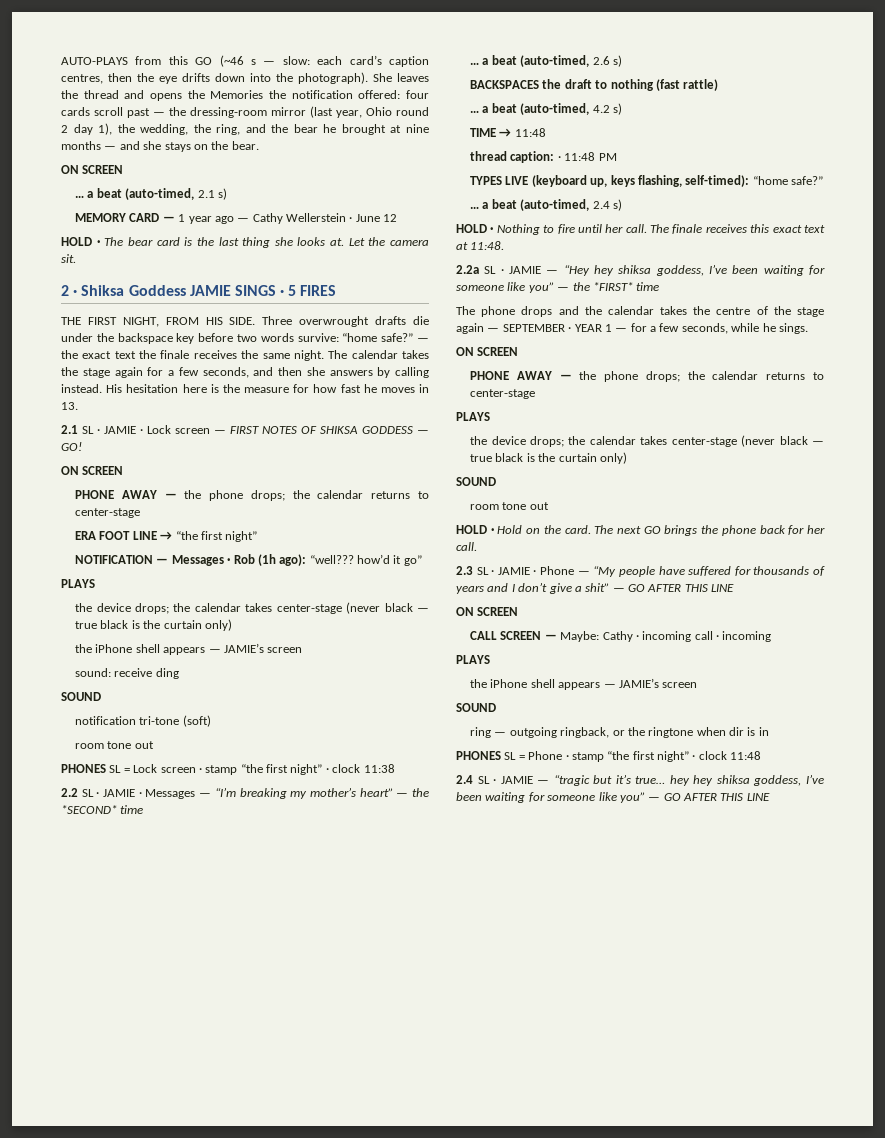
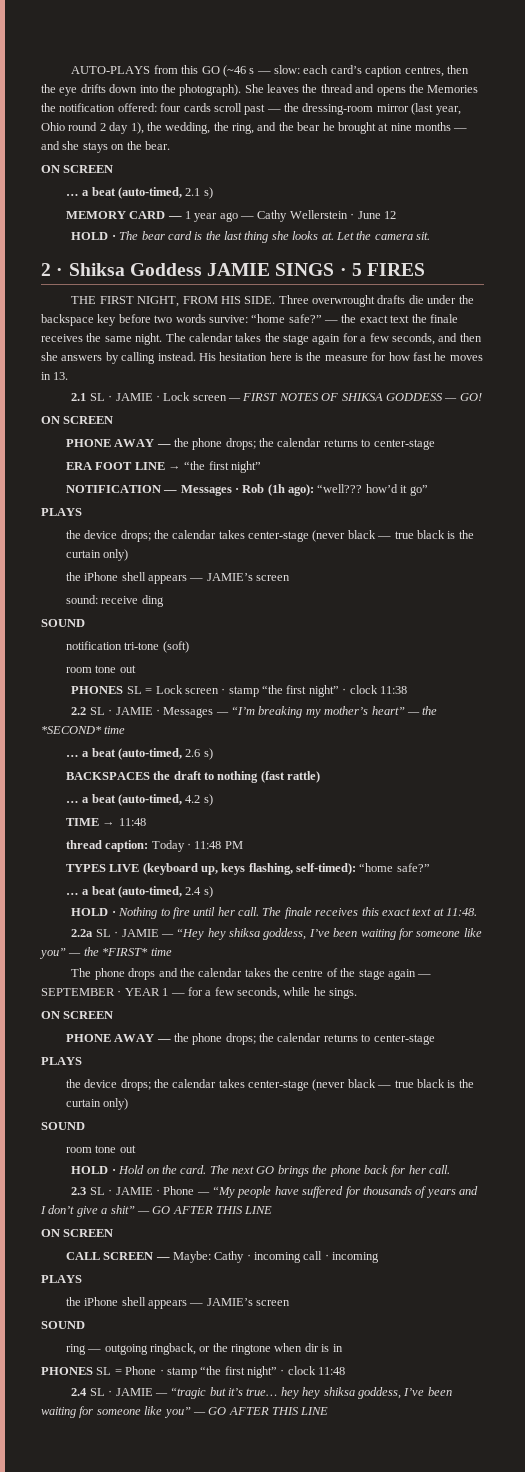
- thread caption: · 11:48 PM
+ thread caption: Today · 11:48 PM

